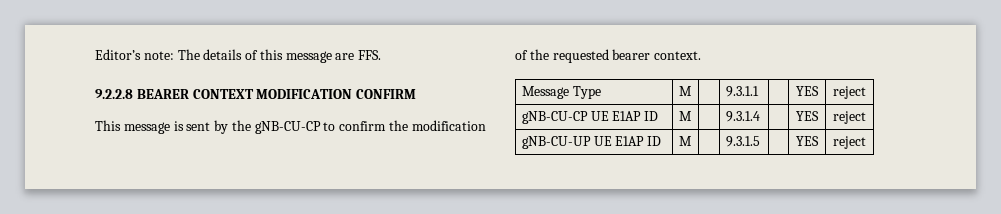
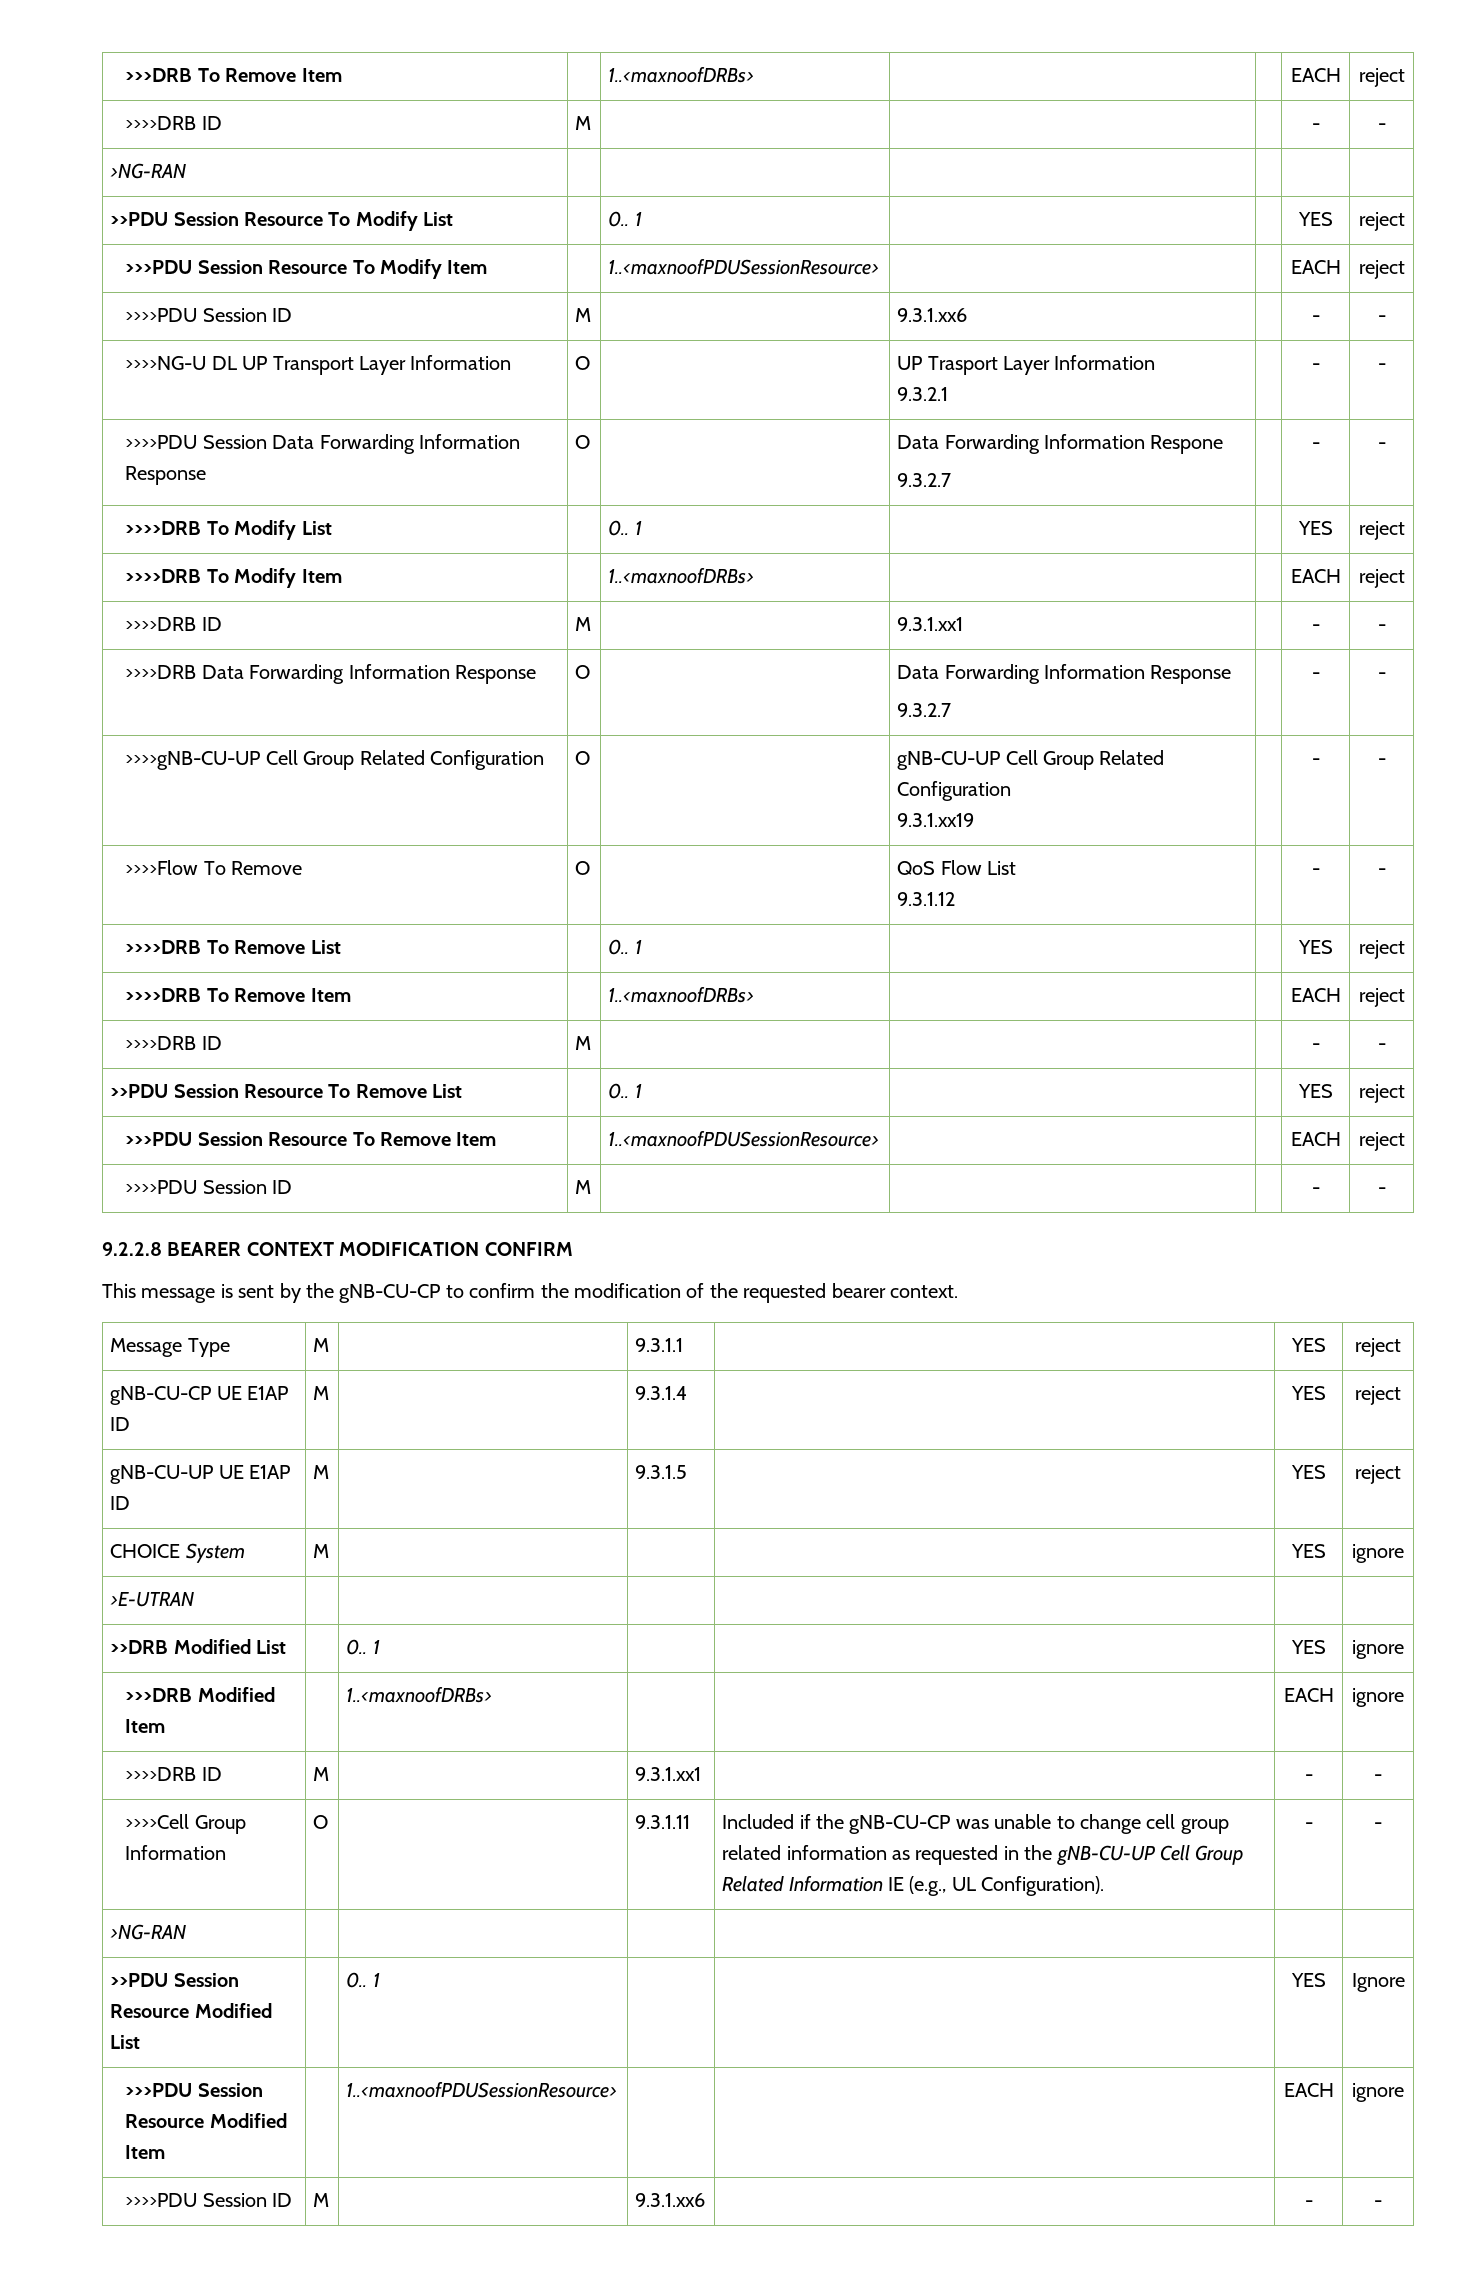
- Editor’s note: The details of this message are FFS.
+ >>>DRB To Remove Item | | 1..<maxnoofDRBs> | | | EACH | reject
+ >>>>DRB ID | M | | | | - | -
+ >NG-RAN | | | | | |
+ >>PDU Session Resource To Modify List | | 0.. 1 | | | YES | reject
+ >>>PDU Session Resource To Modify Item | | 1..<maxnoofPDUSessionResource> | | | EACH | reject
+ >>>>PDU Session ID | M | | 9.3.1.xx6 | | - | -
+ >>>>NG-U DL UP Transport Layer Information | O | | UP Trasport Layer Information
+ 9.3.2.1 | | - | -
+ >>>>PDU Session Data Forwarding Information Response | O | | Data Forwarding Information Respone
+ 9.3.2.7 | | - | -
+ >>>>DRB To Modify List | | 0.. 1 | | | YES | reject
+ >>>>DRB To Modify Item | | 1..<maxnoofDRBs> | | | EACH | reject
+ >>>>DRB ID | M | | 9.3.1.xx1 | | - | -
+ >>>>DRB Data Forwarding Information Response | O | | Data Forwarding Information Response
+ 9.3.2.7 | | - | -
+ >>>>gNB-CU-UP Cell Group Related Configuration | O | | gNB-CU-UP Cell Group Related Configuration
+ 9.3.1.xx19 | | - | -
+ >>>>Flow To Remove | O | | QoS Flow List
+ 9.3.1.12 | | - | -
+ >>>>DRB To Remove List | | 0.. 1 | | | YES | reject
+ >>>>DRB To Remove Item | | 1..<maxnoofDRBs> | | | EACH | reject
+ >>>>DRB ID | M | | | | - | -
+ >>PDU Session Resource To Remove List | | 0.. 1 | | | YES | reject
+ >>>PDU Session Resource To Remove Item | | 1..<maxnoofPDUSessionResource> | | | EACH | reject
+ >>>>PDU Session ID | M | | | | - | -
+ CHOICE System | M | | | | YES | ignore
+ >E-UTRAN | | | | | |
+ >>DRB Modified List | | 0.. 1 | | | YES | ignore
+ >>>DRB Modified Item | | 1..<maxnoofDRBs> | | | EACH | ignore
+ >>>>DRB ID | M | | 9.3.1.xx1 | | - | -
+ >>>>Cell Group Information | O | | 9.3.1.11 | Included if the gNB-CU-CP was unable to change cell group related information as requested in the gNB-CU-UP Cell Group Related Information IE (e.g., UL Configuration). | - | -
+ >NG-RAN | | | | | |
+ >>PDU Session Resource Modified List | | 0.. 1 | | | YES | Ignore
+ >>>PDU Session Resource Modified Item | | 1..<maxnoofPDUSessionResource> | | | EACH | ignore
+ >>>>PDU Session ID | M | | 9.3.1.xx6 | | - | -

